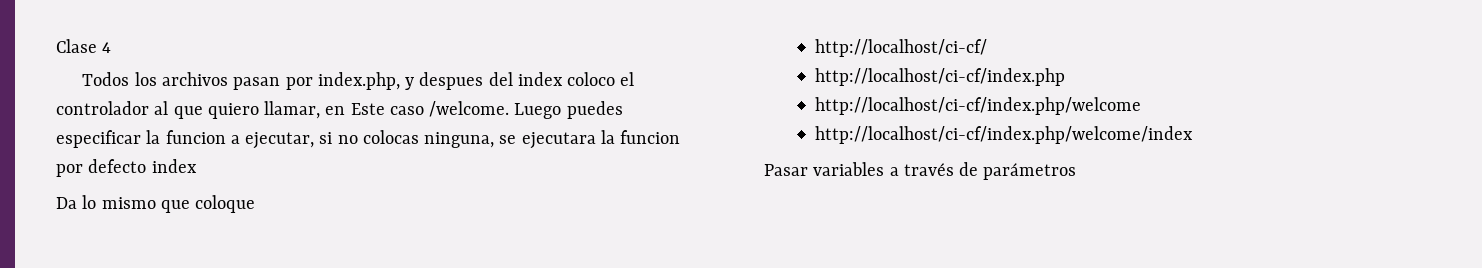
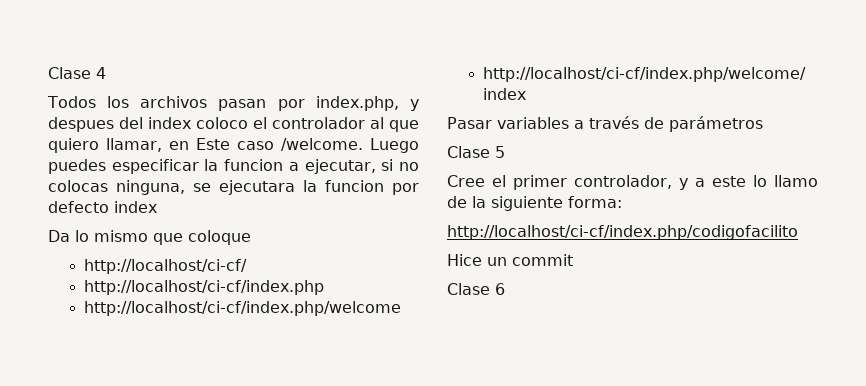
+ Clase 5
+ Cree el primer controlador, y a este lo llamo de la siguiente forma:
+ http://localhost/ci-cf/index.php/codigofacilito
+ Hice un commit
+ Clase 6

